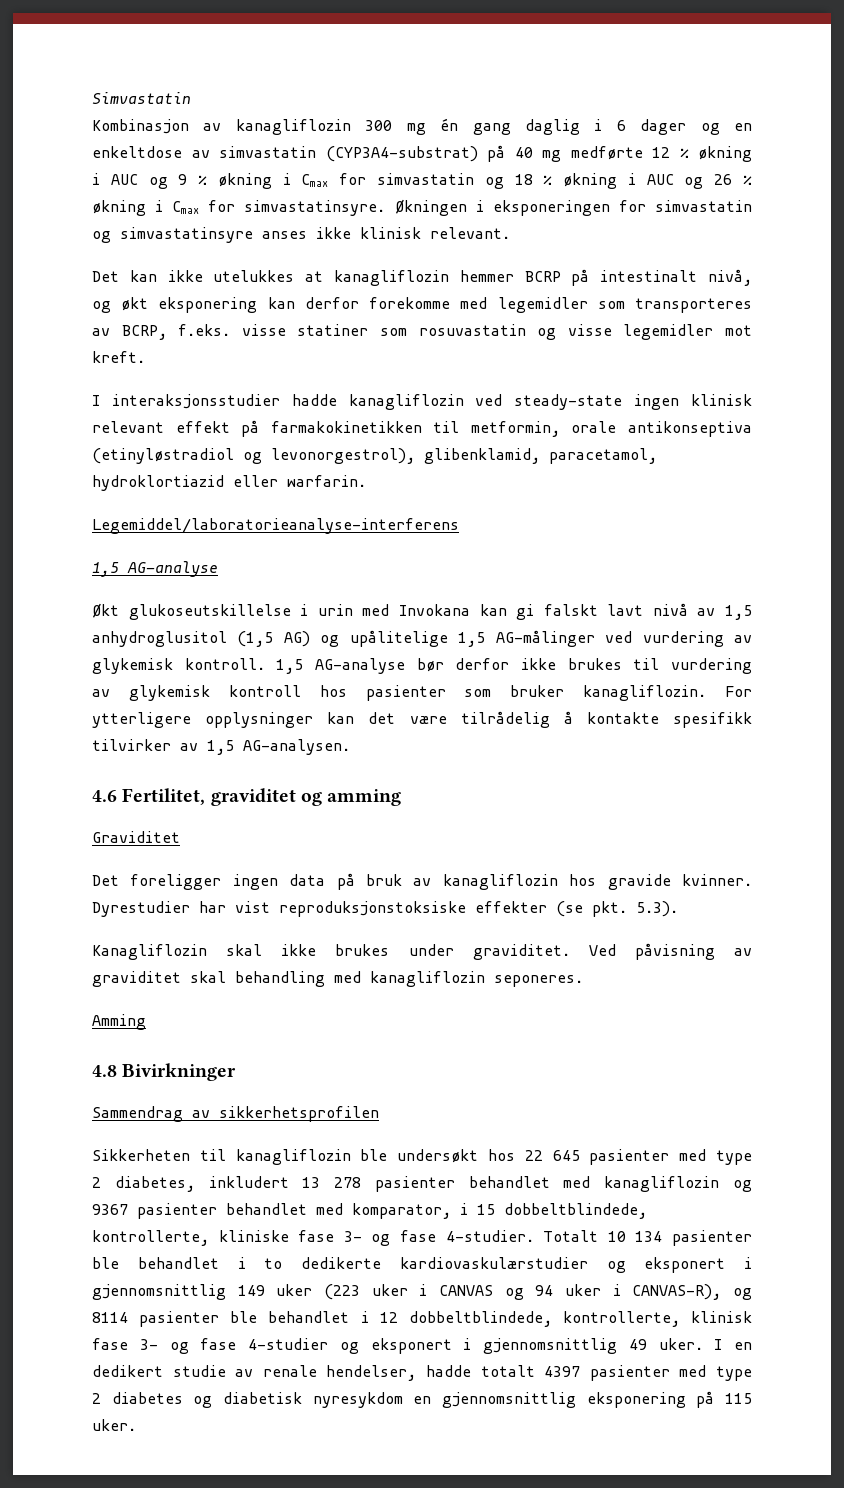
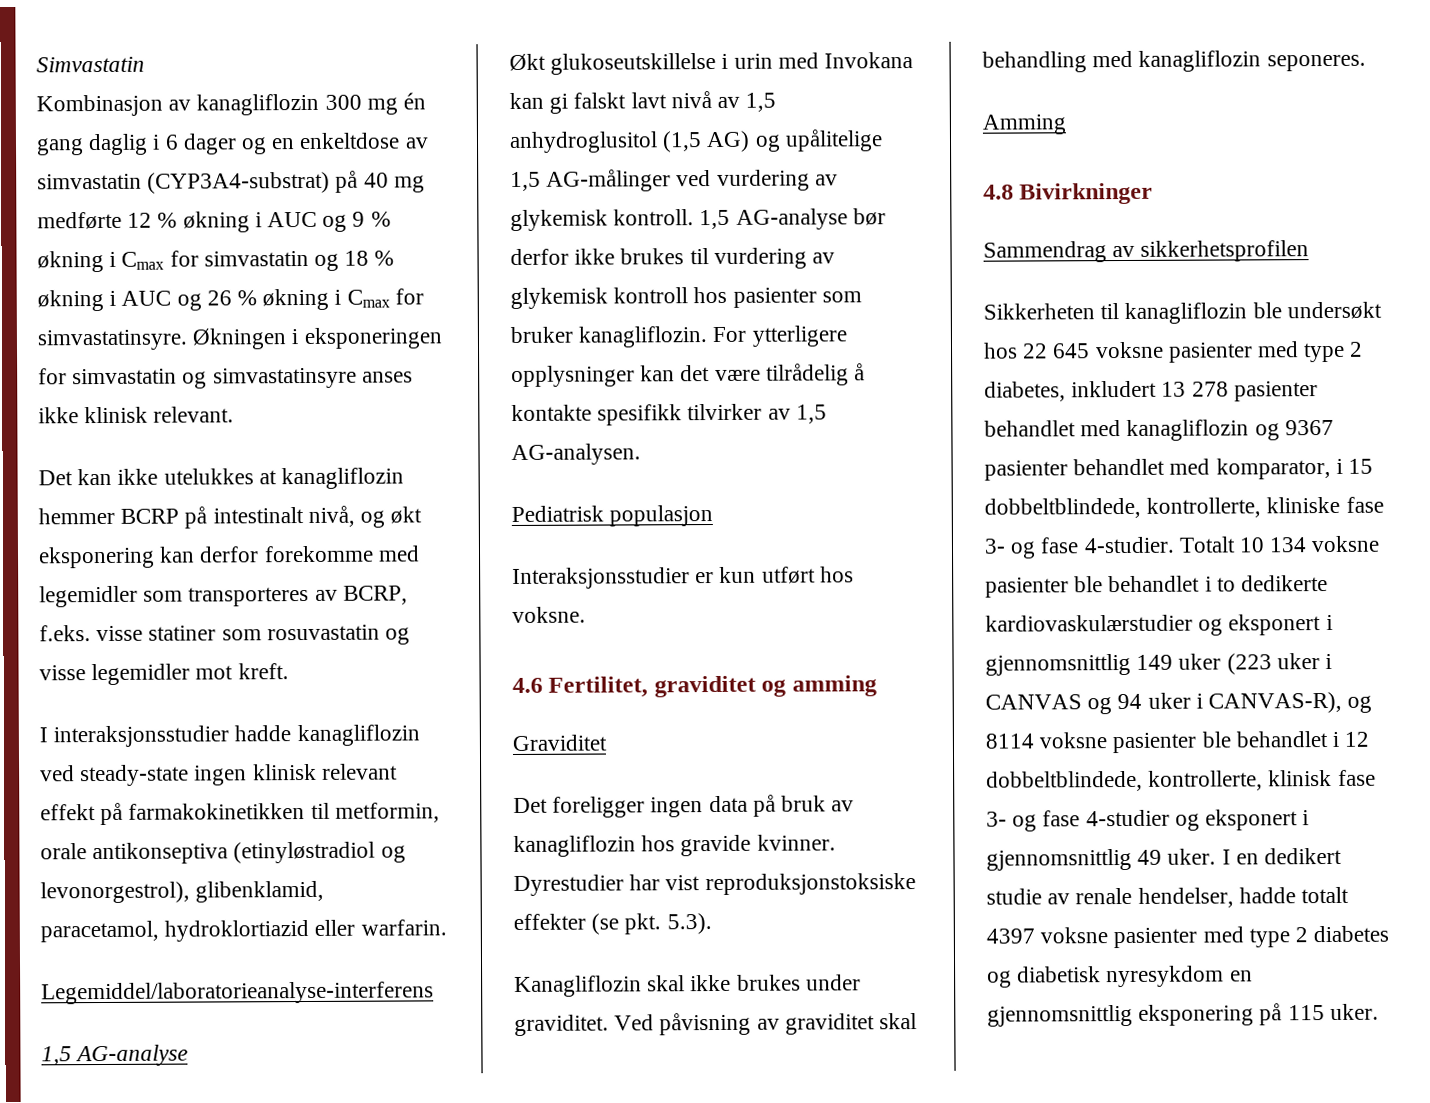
+ Pediatrisk populasjon
+ Interaksjonsstudier er kun utført hos voksne.
- Sikkerheten til kanagliflozin ble undersøkt hos 22 645 pasienter med type 2 diabetes, inkludert 13 278 pasienter behandlet med kanagliflozin og 9367 pasienter behandlet med komparator, i 15 dobbeltblindede, kontrollerte, kliniske fase 3- og fase 4-studier.
+ Sikkerheten til kanagliflozin ble undersøkt hos 22 645 voksne pasienter med type 2 diabetes, inkludert 13 278 pasienter behandlet med kanagliflozin og 9367 pasienter behandlet med komparator, i 15 dobbeltblindede, kontrollerte, kliniske fase 3- og fase 4-studier.
- Totalt 10 134 pasienter ble behandlet i to dedikerte kardiovaskulærstudier og eksponert i gjennomsnittlig 149 uker (223 uker i CANVAS og 94 uker i CANVAS-R), og 8114 pasienter ble behandlet i 12 dobbeltblindede, kontrollerte, klinisk fase 3- og fase 4-studier og eksponert i gjennomsnittlig 49 uker.
+ Totalt 10 134 voksne pasienter ble behandlet i to dedikerte kardiovaskulærstudier og eksponert i gjennomsnittlig 149 uker (223 uker i CANVAS og 94 uker i CANVAS-R), og 8114 voksne pasienter ble behandlet i 12 dobbeltblindede, kontrollerte, klinisk fase 3- og fase 4-studier og eksponert i gjennomsnittlig 49 uker.
- I en dedikert studie av renale hendelser, hadde totalt 4397 pasienter med type 2 diabetes og diabetisk nyresykdom en gjennomsnittlig eksponering på 115 uker.
+ I en dedikert studie av renale hendelser, hadde totalt 4397 voksne pasienter med type 2 diabetes og diabetisk nyresykdom en gjennomsnittlig eksponering på 115 uker.

